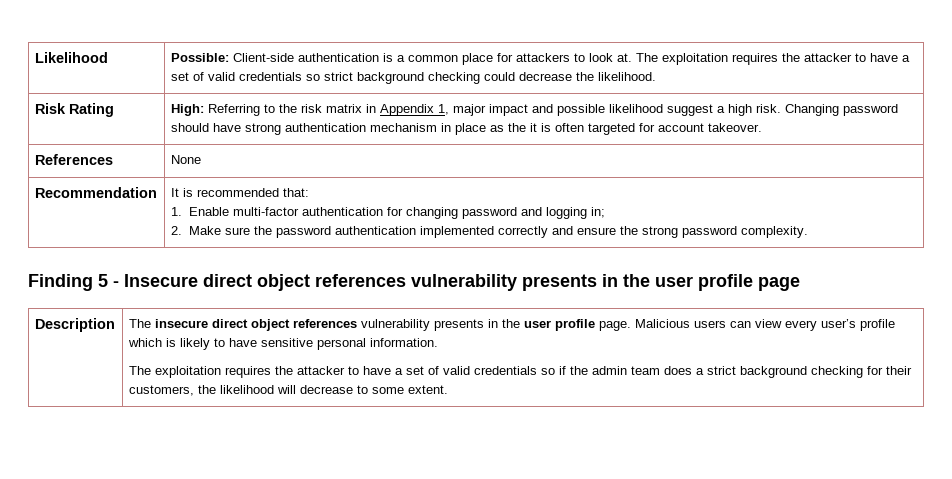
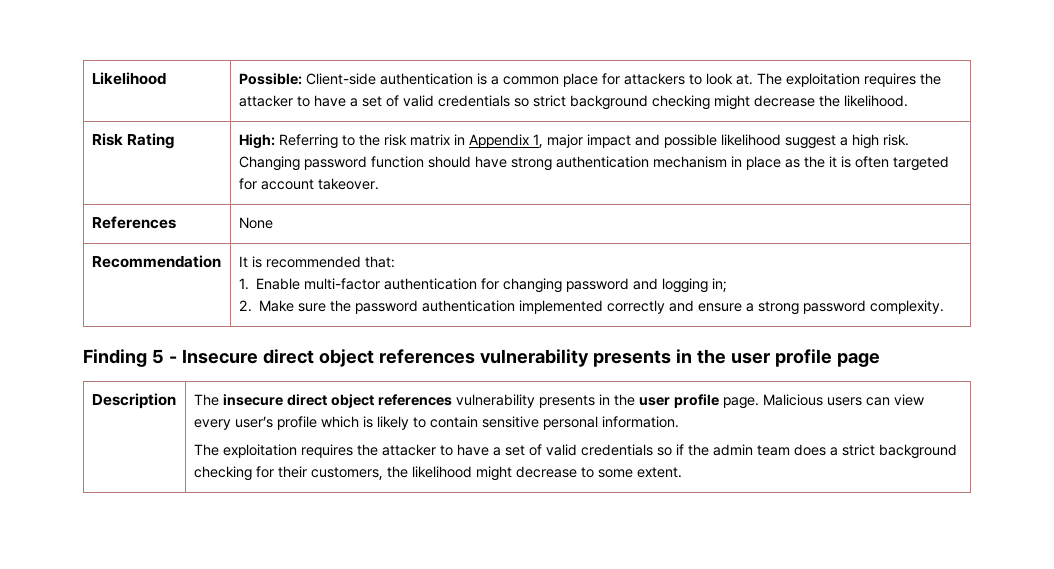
- Likelihood | Possible: Client-side authentication is a common place for attackers to look at. The exploitation requires the attacker to have a set of valid credentials so strict background checking could decrease the likelihood.
+ Likelihood | Possible: Client-side authentication is a common place for attackers to look at. The exploitation requires the attacker to have a set of valid credentials so strict background checking might decrease the likelihood.
- Risk Rating | High: Referring to the risk matrix in Appendix 1, major impact and possible likelihood suggest a high risk. Changing password should have strong authentication mechanism in place as the it is often targeted for account takeover.
+ Risk Rating | High: Referring to the risk matrix in Appendix 1, major impact and possible likelihood suggest a high risk. Changing password function should have strong authentication mechanism in place as the it is often targeted for account takeover.
  Recommendation | It is recommended that:
  1. Enable multi-factor authentication for changing password and logging in;
- 2. Make sure the password authentication implemented correctly and ensure the strong password complexity.
+ 2. Make sure the password authentication implemented correctly and ensure a strong password complexity.
- Malicious users can view every user’s profile which is likely to have sensitive personal information.
+ Malicious users can view every user’s profile which is likely to contain sensitive personal information.
- The exploitation requires the attacker to have a set of valid credentials so if the admin team does a strict background checking for their customers, the likelihood will decrease to some extent.
+ The exploitation requires the attacker to have a set of valid credentials so if the admin team does a strict background checking for their customers, the likelihood might decrease to some extent.

